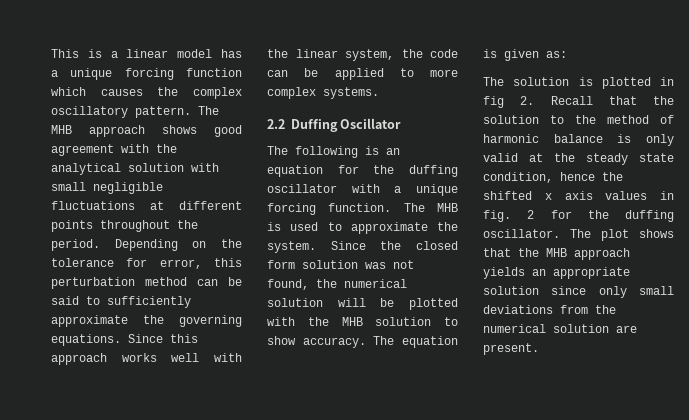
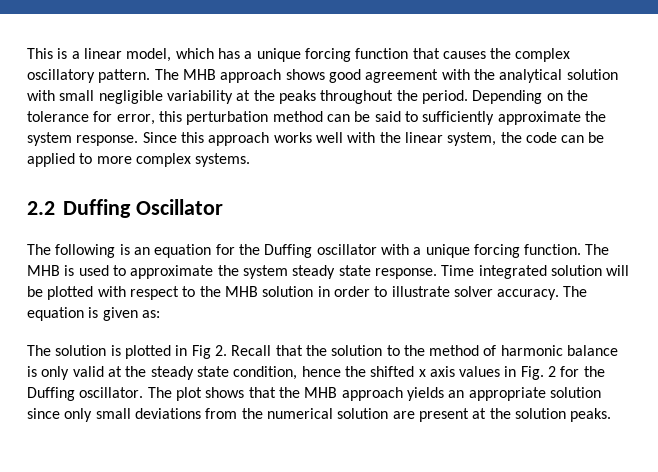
- This is a linear model has a unique forcing function which causes the complex oscillatory pattern.
+ This is a linear model, which has a unique forcing function that causes the complex oscillatory pattern.
- The MHB approach shows good agreement with the analytical solution with small negligible fluctuations at different points throughout the period.
+ The MHB approach shows good agreement with the analytical solution with small negligible variability at the peaks throughout the period.
- Depending on the tolerance for error, this perturbation method can be said to sufficiently approximate the governing equations.
+ Depending on the tolerance for error, this perturbation method can be said to sufficiently approximate the system response.
- The following is an equation for the duffing oscillator with a unique forcing function.
+ The following is an equation for the Duffing oscillator with a unique forcing function.
- The MHB is used to approximate the system. Since the closed form solution was not found, the numerical solution will be plotted with the MHB solution to show accuracy.
+ The MHB is used to approximate the system steady state response. Time integrated solution will be plotted with respect to the MHB solution in order to illustrate solver accuracy.
- The solution is plotted in fig 2. Recall that the solution to the method of harmonic balance is only valid at the steady state condition, hence the shifted x axis values in fig. 2 for the duffing oscillator.
+ The solution is plotted in Fig 2. Recall that the solution to the method of harmonic balance is only valid at the steady state condition, hence the shifted x axis values in Fig. 2 for the Duffing oscillator.
- The plot shows that the MHB approach yields an appropriate solution since only small deviations from the numerical solution are present.
+ The plot shows that the MHB approach yields an appropriate solution since only small deviations from the numerical solution are present at the solution peaks.

